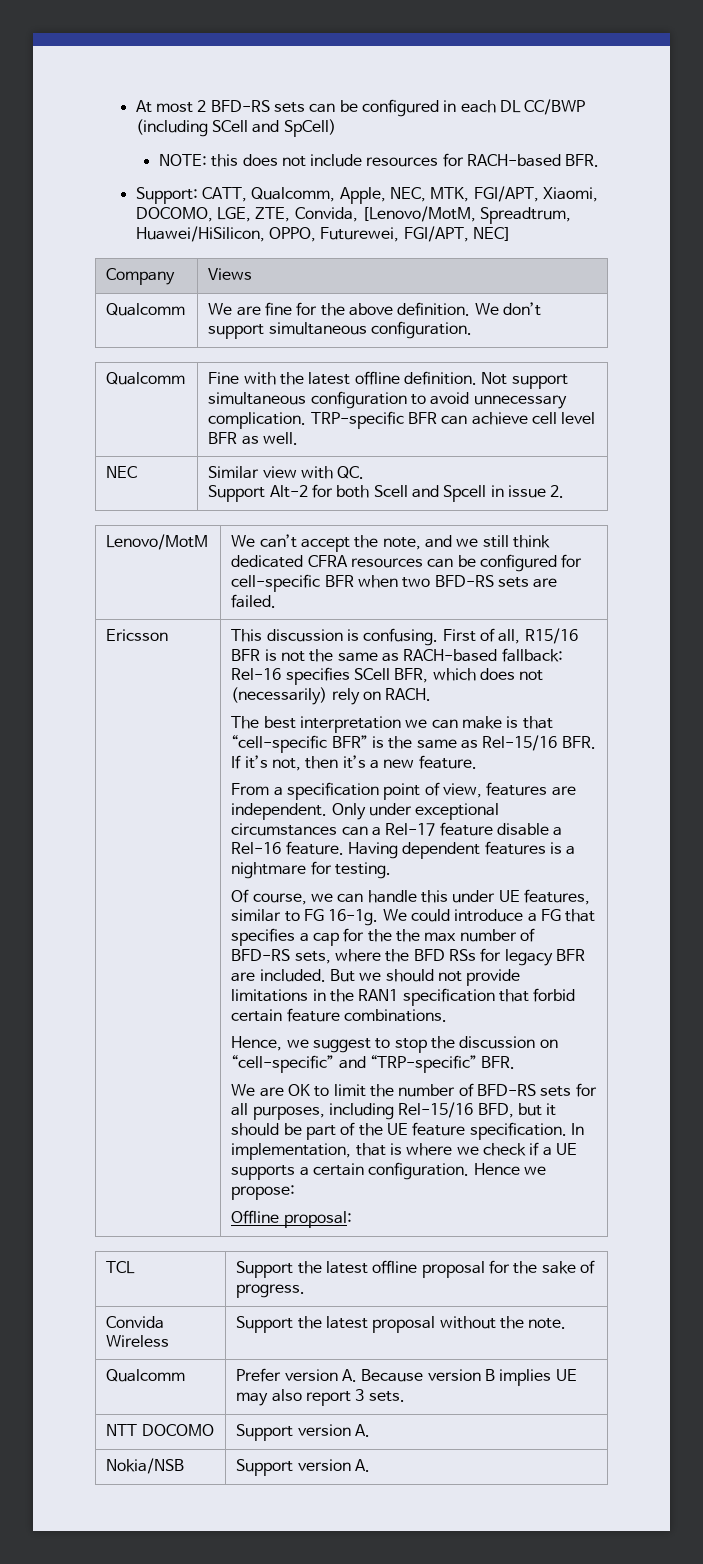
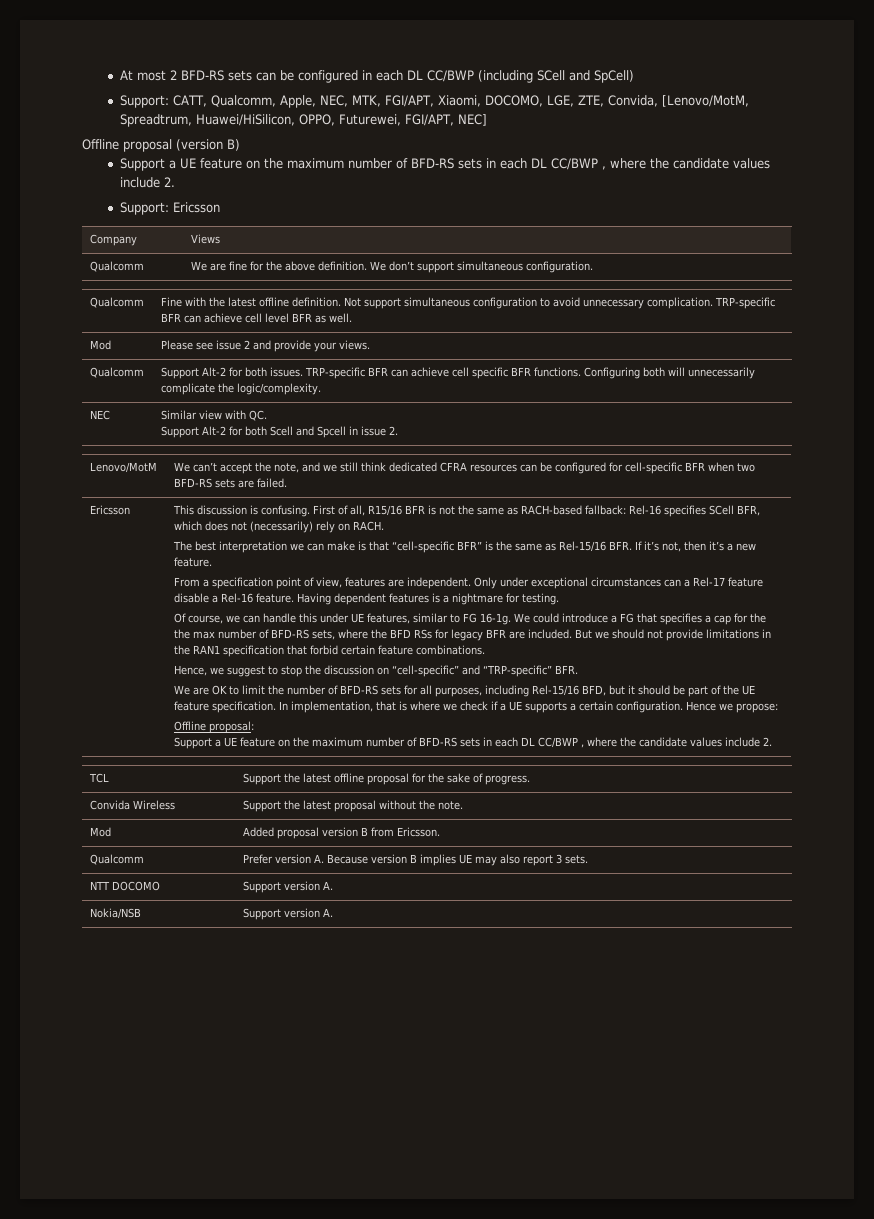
- NOTE: this does not include resources for RACH-based BFR.
+ Offline proposal (version B)
+ Support a UE feature on the maximum number of BFD-RS sets in each DL CC/BWP , where the candidate values include 2.
+ Support: Ericsson
+ Mod | Please see issue 2 and provide your views.
+ Qualcomm | Support Alt-2 for both issues. TRP-specific BFR can achieve cell specific BFR functions. Configuring both will unnecessarily complicate the logic/complexity.
  Offline proposal:
+ Support a UE feature on the maximum number of BFD-RS sets in each DL CC/BWP , where the candidate values include 2.
+ Mod | Added proposal version B from Ericsson.

